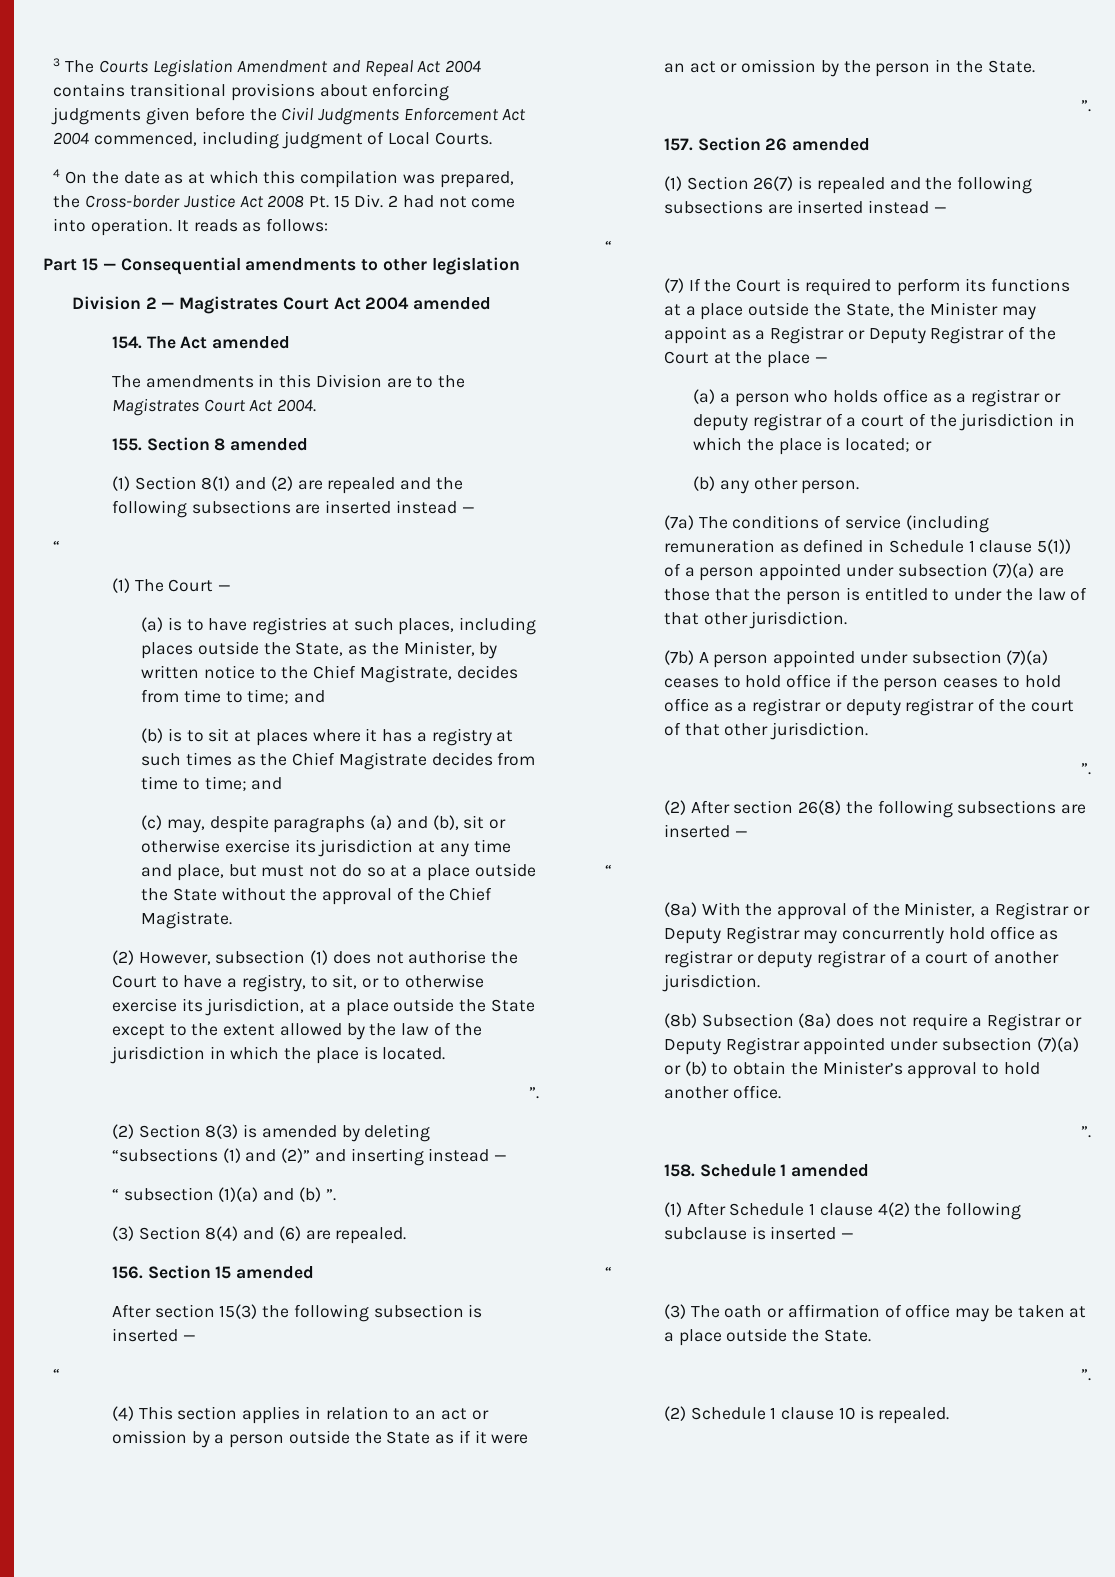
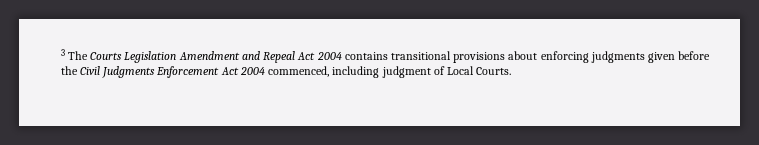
- 4 On the date as at which this compilation was prepared, the Cross-border Justice Act 2008 Pt. 15 Div. 2 had not come into operation. It reads as follows:
- Part 15 — Consequential amendments to other legislation
- Division 2 — Magistrates Court Act 2004 amended
- 154. The Act amended
- The amendments in this Division are to the Magistrates Court Act 2004.
- 155. Section 8 amended
- (1) Section 8(1) and (2) are repealed and the following subsections are inserted instead —
- “
- (1) The Court —
- (a) is to have registries at such places, including places outside the State, as the Minister, by written notice to the Chief Magistrate, decides from time to time; and
- (b) is to sit at places where it has a registry at such times as the Chief Magistrate decides from time to time; and
- (c) may, despite paragraphs (a) and (b), sit or otherwise exercise its jurisdiction at any time and place, but must not do so at a place outside the State without the approval of the Chief Magistrate.
- (2) However, subsection (1) does not authorise the Court to have a registry, to sit, or to otherwise exercise its jurisdiction, at a place outside the State except to the extent allowed by the law of the jurisdiction in which the place is located.
- ”.
- (2) Section 8(3) is amended by deleting “subsections (1) and (2)” and inserting instead —
- “ subsection (1)(a) and (b) ”.
- (3) Section 8(4) and (6) are repealed.
- 156. Section 15 amended
- After section 15(3) the following subsection is inserted —
- “
- (4) This section applies in relation to an act or omission by a person outside the State as if it were an act or omission by the person in the State.
- ”.
- 157. Section 26 amended
- (1) Section 26(7) is repealed and the following subsections are inserted instead —
- “
- (7) If the Court is required to perform its functions at a place outside the State, the Minister may appoint as a Registrar or Deputy Registrar of the Court at the place —
- (a) a person who holds office as a registrar or deputy registrar of a court of the jurisdiction in which the place is located; or
- (b) any other person.
- (7a) The conditions of service (including remuneration as defined in Schedule 1 clause 5(1)) of a person appointed under subsection (7)(a) are those that the person is entitled to under the law of that other jurisdiction.
- (7b) A person appointed under subsection (7)(a) ceases to hold office if the person ceases to hold office as a registrar or deputy registrar of the court of that other jurisdiction.
- ”.
- (2) After section 26(8) the following subsections are inserted —
- “
- (8a) With the approval of the Minister, a Registrar or Deputy Registrar may concurrently hold office as registrar or deputy registrar of a court of another jurisdiction.
- (8b) Subsection (8a) does not require a Registrar or Deputy Registrar appointed under subsection (7)(a) or (b) to obtain the Minister’s approval to hold another office.
- ”.
- 158. Schedule 1 amended
- (1) After Schedule 1 clause 4(2) the following subclause is inserted —
- “
- (3) The oath or affirmation of office may be taken at a place outside the State.
- ”.
- (2) Schedule 1 clause 10 is repealed.

